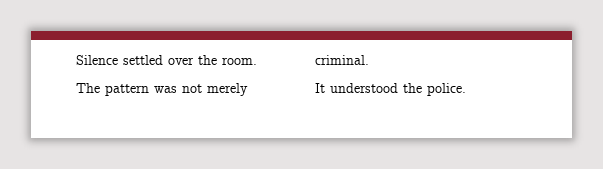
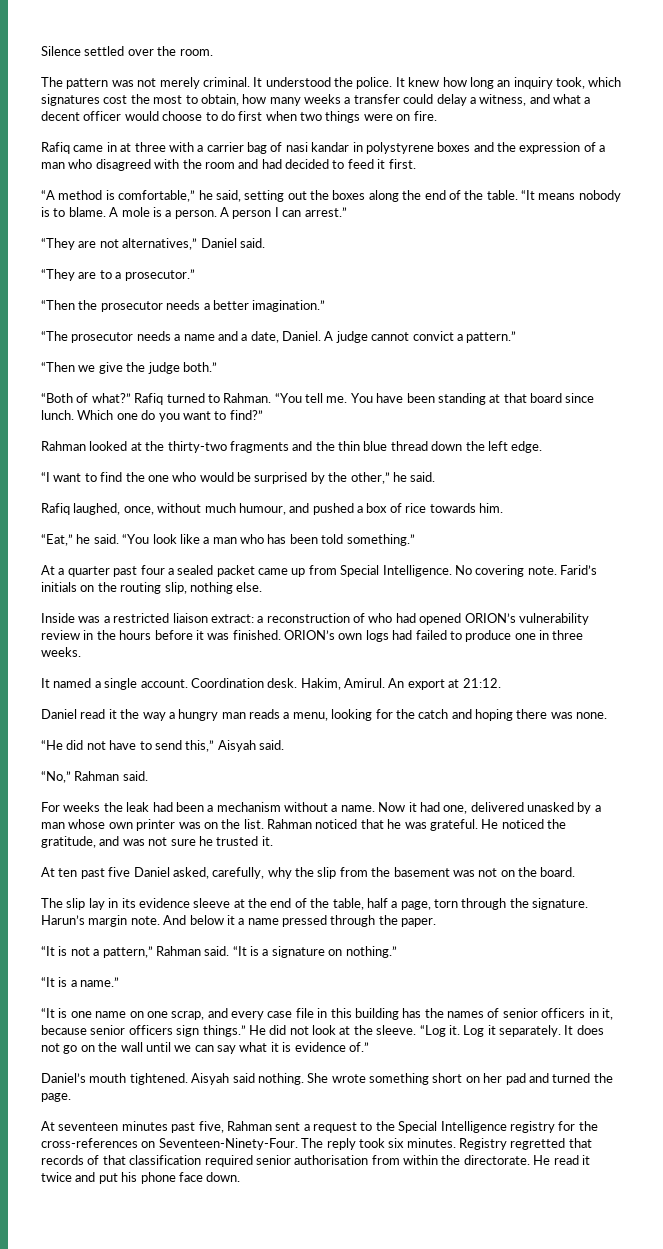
- The pattern was not merely criminal.
- It understood the police.
+ The pattern was not merely criminal. It understood the police.
+ It knew how long an inquiry took, which signatures cost the most to obtain, how many weeks a transfer could delay a witness, and what a decent officer would choose to do first when two things were on fire.
+ Rafiq came in at three with a carrier bag of nasi kandar in polystyrene boxes and the expression of a man who disagreed with the room and had decided to feed it first.
+ “A method is comfortable,” he said, setting out the boxes along the end of the table. “It means nobody is to blame. A mole is a person. A person I can arrest.”
+ “They are not alternatives,” Daniel said.
+ “They are to a prosecutor.”
+ “Then the prosecutor needs a better imagination.”
+ “The prosecutor needs a name and a date, Daniel. A judge cannot convict a pattern.”
+ “Then we give the judge both.”
+ “Both of what?” Rafiq turned to Rahman. “You tell me. You have been standing at that board since lunch. Which one do you want to find?”
+ Rahman looked at the thirty-two fragments and the thin blue thread down the left edge.
+ “I want to find the one who would be surprised by the other,” he said.
+ Rafiq laughed, once, without much humour, and pushed a box of rice towards him.
+ “Eat,” he said. “You look like a man who has been told something.”
+ At a quarter past four a sealed packet came up from Special Intelligence. No covering note. Farid’s initials on the routing slip, nothing else.
+ Inside was a restricted liaison extract: a reconstruction of who had opened ORION’s vulnerability review in the hours before it was finished. ORION’s own logs had failed to produce one in three weeks.
+ It named a single account. Coordination desk. Hakim, Amirul. An export at 21:12.
+ Daniel read it the way a hungry man reads a menu, looking for the catch and hoping there was none.
+ “He did not have to send this,” Aisyah said.
+ “No,” Rahman said.
+ For weeks the leak had been a mechanism without a name. Now it had one, delivered unasked by a man whose own printer was on the list. Rahman noticed that he was grateful. He noticed the gratitude, and was not sure he trusted it.
+ At ten past five Daniel asked, carefully, why the slip from the basement was not on the board.
+ The slip lay in its evidence sleeve at the end of the table, half a page, torn through the signature. Harun’s margin note. And below it a name pressed through the paper.
+ “It is not a pattern,” Rahman said. “It is a signature on nothing.”
+ “It is a name.”
+ “It is one name on one scrap, and every case file in this building has the names of senior officers in it, because senior officers sign things.” He did not look at the sleeve. “Log it. Log it separately. It does not go on the wall until we can say what it is evidence of.”
+ Daniel’s mouth tightened. Aisyah said nothing. She wrote something short on her pad and turned the page.
+ At seventeen minutes past five, Rahman sent a request to the Special Intelligence registry for the cross-references on Seventeen-Ninety-Four. The reply took six minutes. Registry regretted that records of that classification required senior authorisation from within the directorate. He read it twice and put his phone face down.

